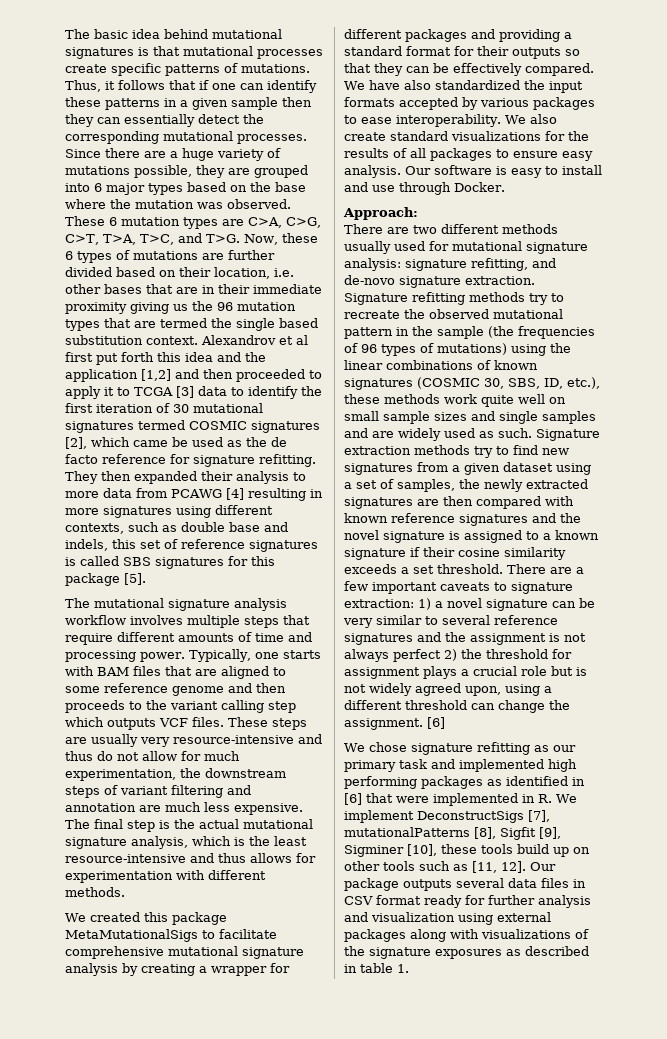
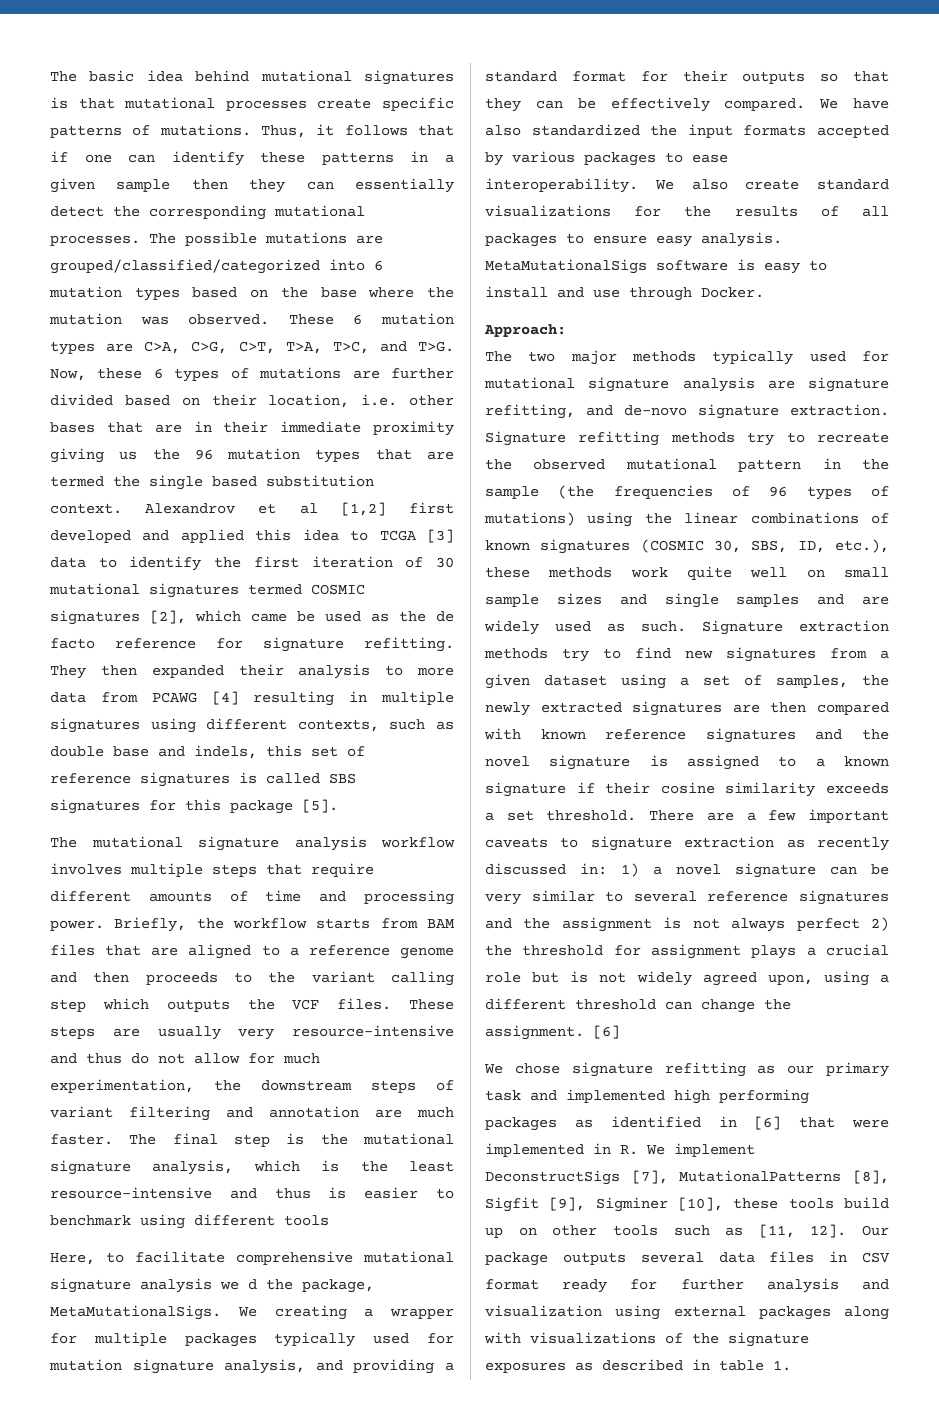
- Since there are a huge variety of mutations possible, they are grouped into 6 major types based on the base where the mutation was observed.
+ The possible mutations are grouped/classified/categorized into 6 mutation types based on the base where the mutation was observed.
- Alexandrov et al first put forth this idea and the application [1,2] and then proceeded to apply it to TCGA [3] data to identify the first iteration of 30 mutational signatures termed COSMIC signatures [2], which came be used as the de facto reference for signature refitting.
+ Alexandrov et al [1,2] first developed and applied this idea to TCGA [3] data to identify the first iteration of 30 mutational signatures termed COSMIC signatures [2], which came be used as the de facto reference for signature refitting.
- They then expanded their analysis to more data from PCAWG [4] resulting in more signatures using different contexts, such as double base and indels, this set of reference signatures is called SBS signatures for this package [5].
+ They then expanded their analysis to more data from PCAWG [4] resulting in multiple signatures using different contexts, such as double base and indels, this set of reference signatures is called SBS signatures for this package [5].
- Typically, one starts with BAM files that are aligned to some reference genome and then proceeds to the variant calling step which outputs VCF files.
+ Briefly, the workflow starts from BAM files that are aligned to a reference genome and then proceeds to the variant calling step which outputs the VCF files.
- These steps are usually very resource-intensive and thus do not allow for much experimentation, the downstream steps of variant filtering and annotation are much less expensive.
+ These steps are usually very resource-intensive and thus do not allow for much experimentation, the downstream steps of variant filtering and annotation are much faster.
- The final step is the actual mutational signature analysis, which is the least resource-intensive and thus allows for experimentation with different methods.
- We created this package MetaMutationalSigs to facilitate comprehensive mutational signature analysis by creating a wrapper for different packages and providing a standard format for their outputs so that they can be effectively compared.
+ The final step is the mutational signature analysis, which is the least resource-intensive and thus is easier to benchmark using different tools
+ Here, to facilitate comprehensive mutational signature analysis we d the package, MetaMutationalSigs. We creating a wrapper for multiple packages typically used for mutation signature analysis, and providing a standard format for their outputs so that they can be effectively compared.
- Our software is easy to install and use through Docker.
+ MetaMutationalSigs software is easy to install and use through Docker.
- There are two different methods usually used for mutational signature analysis: signature refitting, and de-novo signature extraction.
+ The two major methods typically used for mutational signature analysis are signature refitting, and de-novo signature extraction.
- There are a few important caveats to signature extraction: 1) a novel signature can be very similar to several reference signatures and the assignment is not always perfect 2) the threshold for assignment plays a crucial role but is not widely agreed upon, using a different threshold can change the assignment.
+ There are a few important caveats to signature extraction as recently discussed in: 1) a novel signature can be very similar to several reference signatures and the assignment is not always perfect 2) the threshold for assignment plays a crucial role but is not widely agreed upon, using a different threshold can change the assignment.
- We chose signature refitting as our primary task and implemented high performing packages as identified in [6] that were implemented in R. We implement DeconstructSigs [7], mutationalPatterns [8], Sigfit [9], Sigminer [10], these tools build up on other tools such as [11, 12].
+ We chose signature refitting as our primary task and implemented high performing packages as identified in [6] that were implemented in R. We implement DeconstructSigs [7], MutationalPatterns [8], Sigfit [9], Sigminer [10], these tools build up on other tools such as [11, 12].

